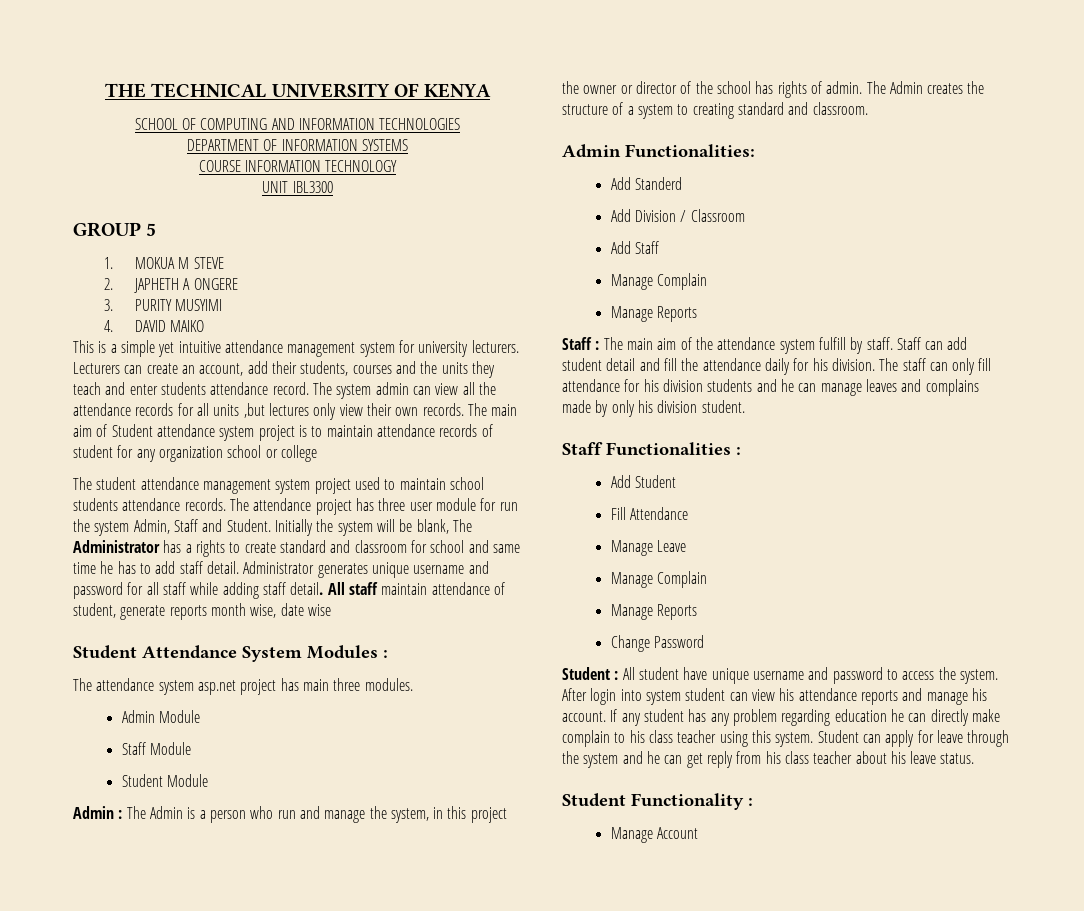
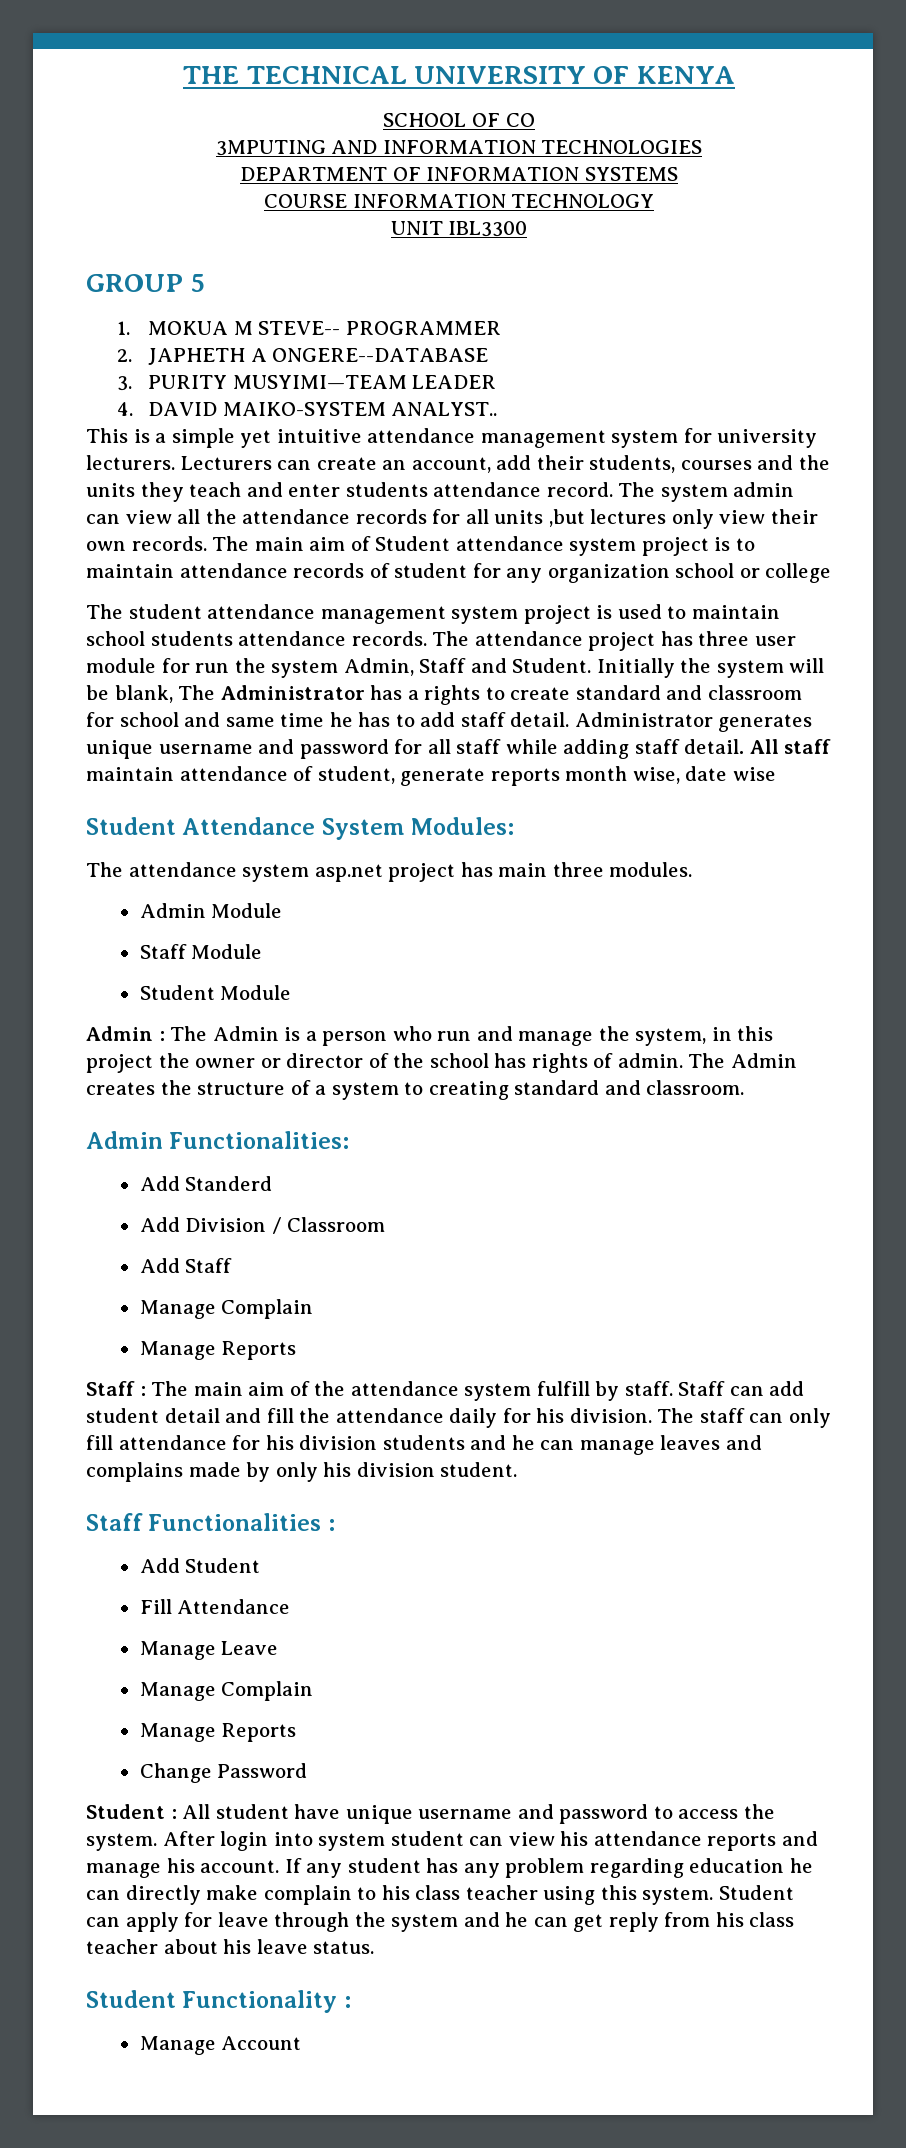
- SCHOOL OF COMPUTING AND INFORMATION TECHNOLOGIES
+ SCHOOL OF CO
+ 3MPUTING AND INFORMATION TECHNOLOGIES
- 1. MOKUA M STEVE
+ 1. MOKUA M STEVE-- PROGRAMMER
- 2. JAPHETH A ONGERE
+ 2. JAPHETH A ONGERE--DATABASE
- 3. PURITY MUSYIMI
+ 3. PURITY MUSYIMI—TEAM LEADER
- 4. DAVID MAIKO
+ 4. DAVID MAIKO-SYSTEM ANALYST..
- The student attendance management system project used to maintain school students attendance records.
+ The student attendance management system project is used to maintain school students attendance records.
- Student Attendance System Modules :
+ Student Attendance System Modules:

